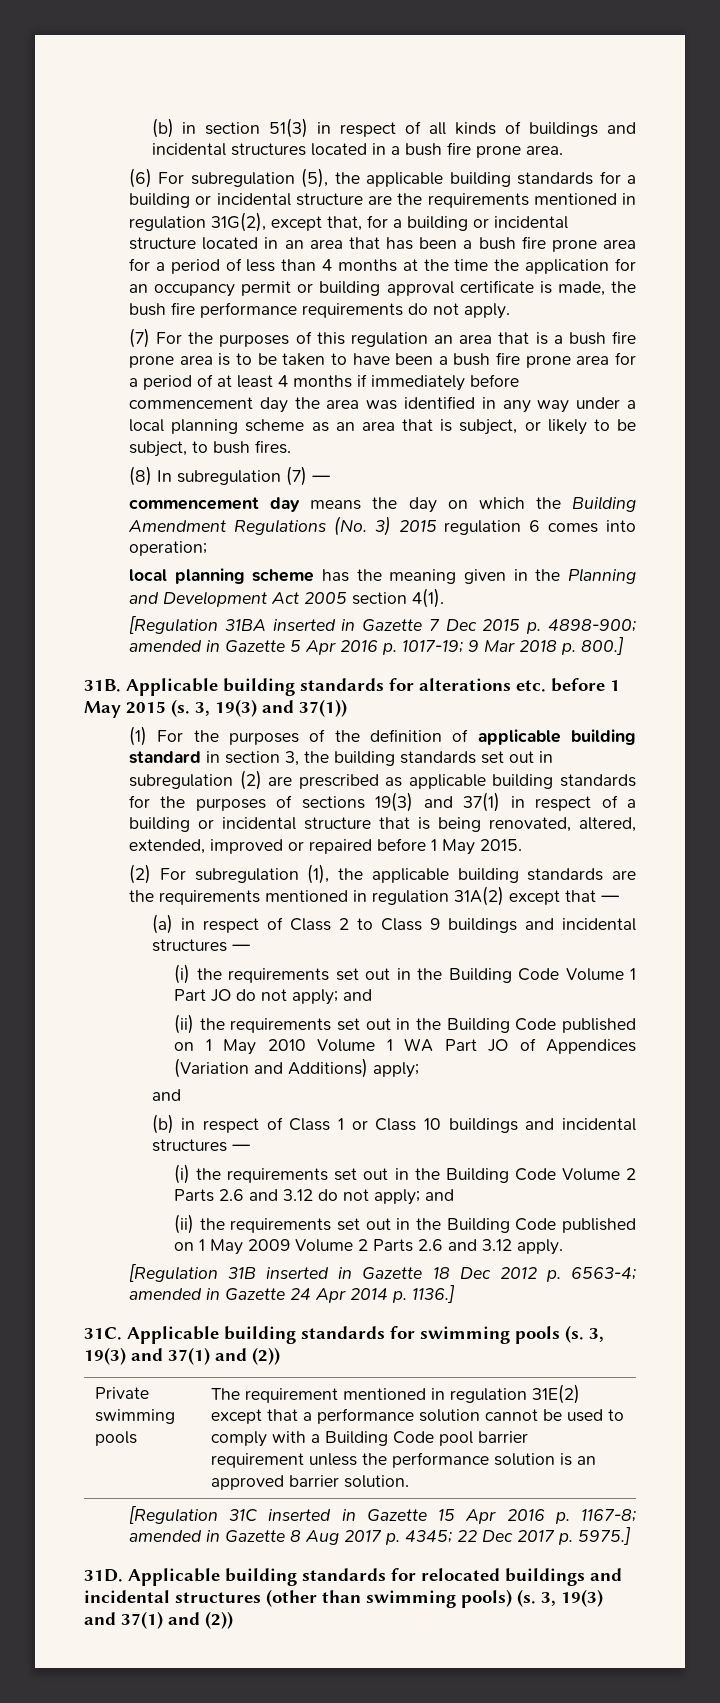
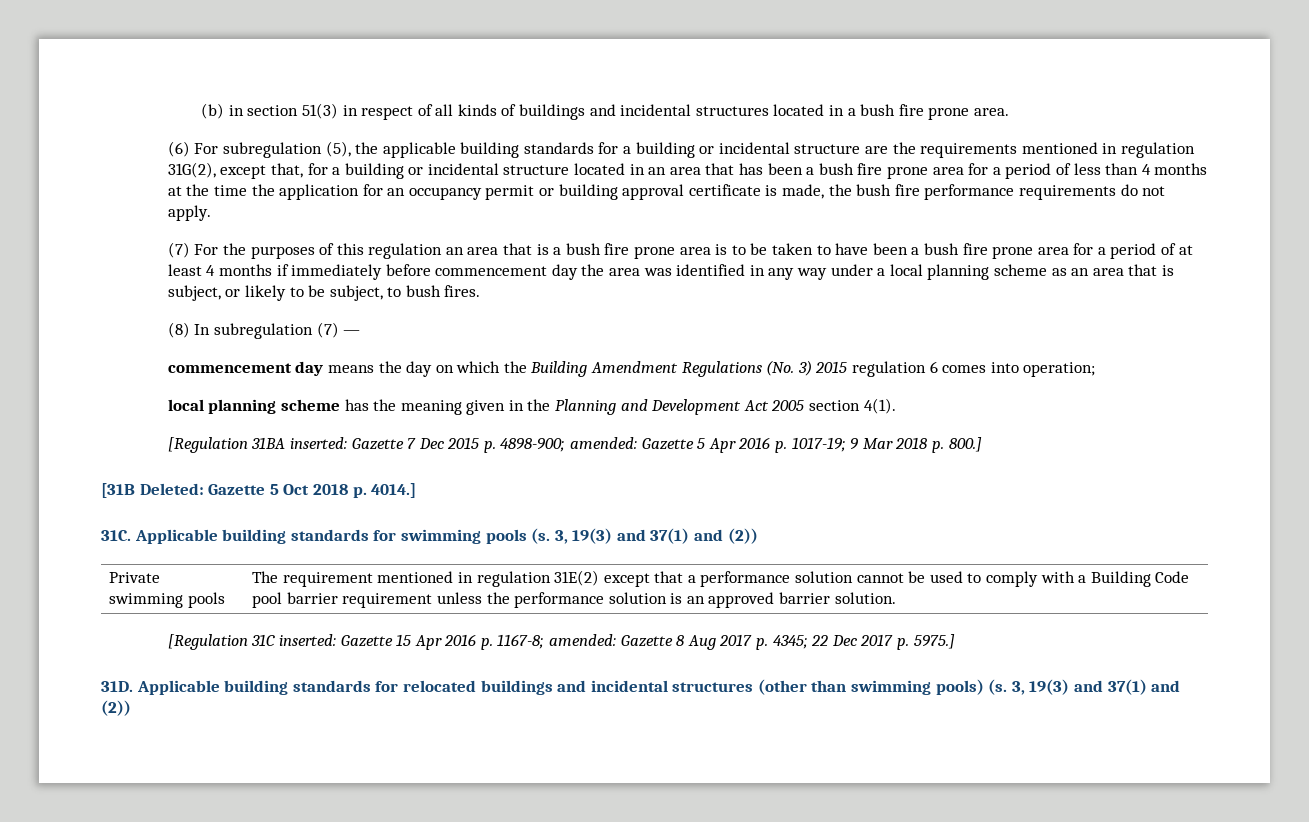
- [Regulation 31BA inserted in Gazette 7 Dec 2015 p. 4898-900; amended in Gazette 5 Apr 2016 p. 1017-19; 9 Mar 2018 p. 800.]
+ [Regulation 31BA inserted: Gazette 7 Dec 2015 p. 4898-900; amended: Gazette 5 Apr 2016 p. 1017-19; 9 Mar 2018 p. 800.]
- 31B. Applicable building standards for alterations etc. before 1 May 2015 (s. 3, 19(3) and 37(1))
- (1) For the purposes of the definition of applicable building standard in section 3, the building standards set out in subregulation (2) are prescribed as applicable building standards for the purposes of sections 19(3) and 37(1) in respect of a building or incidental structure that is being renovated, altered, extended, improved or repaired before 1 May 2015.
- (2) For subregulation (1), the applicable building standards are the requirements mentioned in regulation 31A(2) except that —
- (a) in respect of Class 2 to Class 9 buildings and incidental structures —
- (i) the requirements set out in the Building Code Volume 1 Part JO do not apply; and
- (ii) the requirements set out in the Building Code published on 1 May 2010 Volume 1 WA Part JO of Appendices (Variation and Additions) apply;
- and
- (b) in respect of Class 1 or Class 10 buildings and incidental structures —
- (i) the requirements set out in the Building Code Volume 2 Parts 2.6 and 3.12 do not apply; and
- (ii) the requirements set out in the Building Code published on 1 May 2009 Volume 2 Parts 2.6 and 3.12 apply.
- [Regulation 31B inserted in Gazette 18 Dec 2012 p. 6563-4; amended in Gazette 24 Apr 2014 p. 1136.]
+ [31B Deleted: Gazette 5 Oct 2018 p. 4014.]
- [Regulation 31C inserted in Gazette 15 Apr 2016 p. 1167-8; amended in Gazette 8 Aug 2017 p. 4345; 22 Dec 2017 p. 5975.]
+ [Regulation 31C inserted: Gazette 15 Apr 2016 p. 1167-8; amended: Gazette 8 Aug 2017 p. 4345; 22 Dec 2017 p. 5975.]

